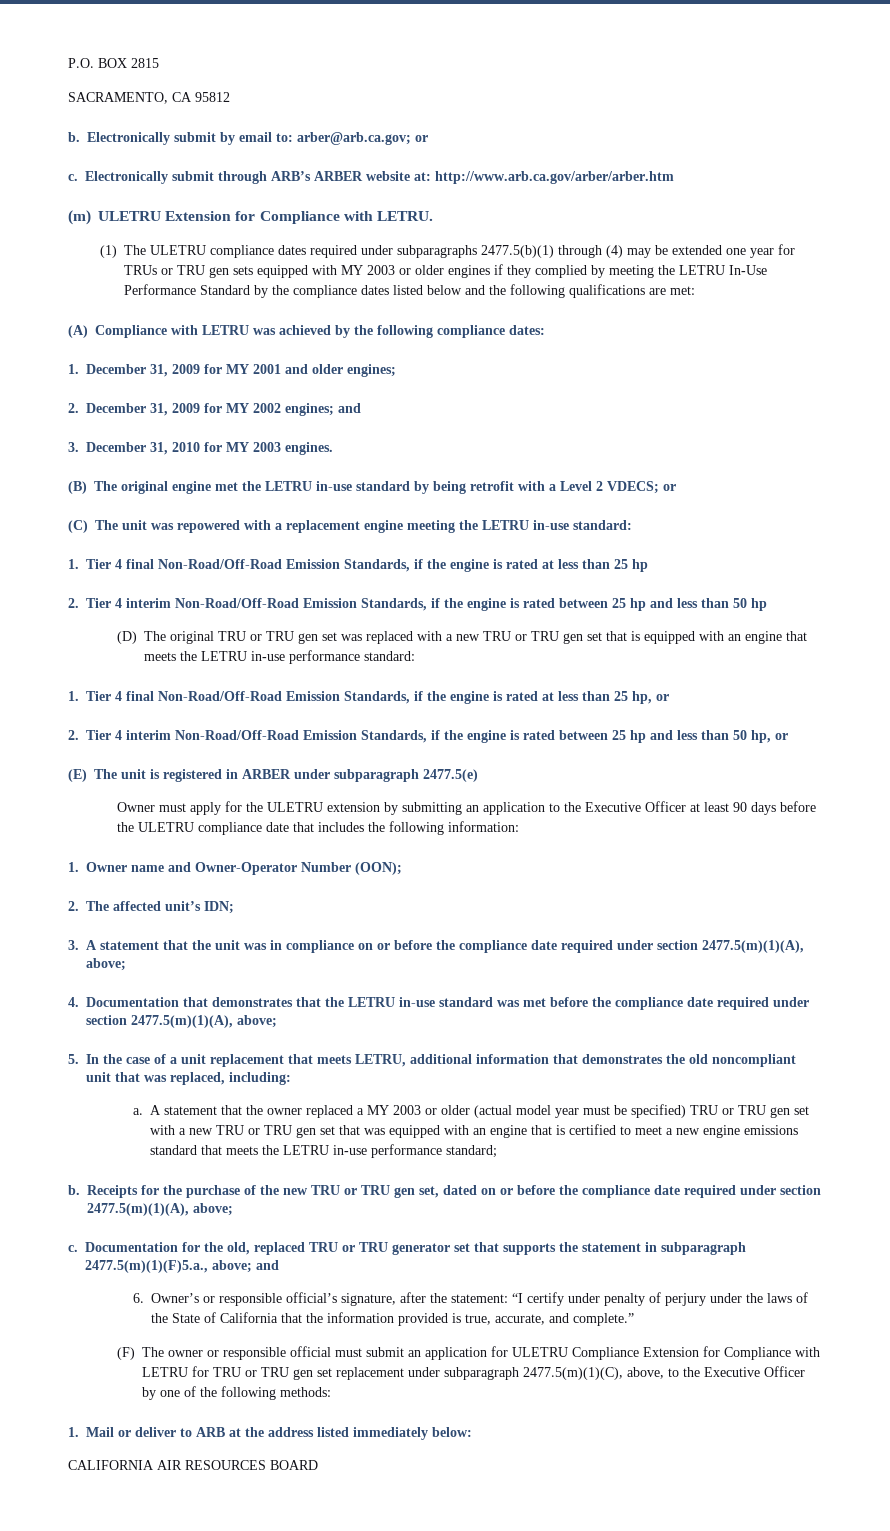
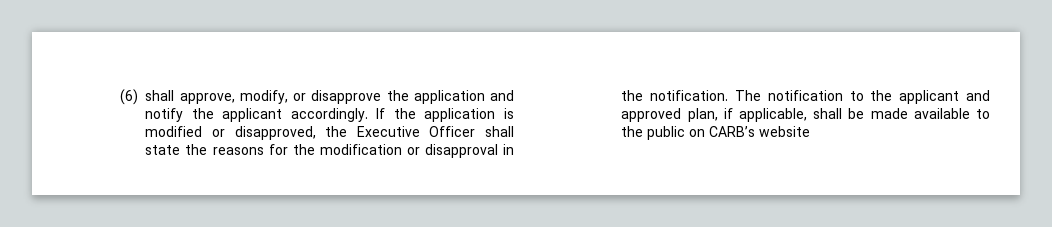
- P.O. BOX 2815
- SACRAMENTO, CA 95812
- b. Electronically submit by email to: arber@arb.ca.gov; or
- c. Electronically submit through ARB’s ARBER website at: http://www.arb.ca.gov/arber/arber.htm
- (m) ULETRU Extension for Compliance with LETRU.
- (1) The ULETRU compliance dates required under subparagraphs 2477.5(b)(1) through (4) may be extended one year for TRUs or TRU gen sets equipped with MY 2003 or older engines if they complied by meeting the LETRU In-Use Performance Standard by the compliance dates listed below and the following qualifications are met:
- (A) Compliance with LETRU was achieved by the following compliance dates:
- 1. December 31, 2009 for MY 2001 and older engines;
- 2. December 31, 2009 for MY 2002 engines; and
- 3. December 31, 2010 for MY 2003 engines.
- (B) The original engine met the LETRU in-use standard by being retrofit with a Level 2 VDECS; or
- (C) The unit was repowered with a replacement engine meeting the LETRU in-use standard:
- 1. Tier 4 final Non-Road/Off-Road Emission Standards, if the engine is rated at less than 25 hp
- 2. Tier 4 interim Non-Road/Off-Road Emission Standards, if the engine is rated between 25 hp and less than 50 hp
- (D) The original TRU or TRU gen set was replaced with a new TRU or TRU gen set that is equipped with an engine that meets the LETRU in-use performance standard:
- 1. Tier 4 final Non-Road/Off-Road Emission Standards, if the engine is rated at less than 25 hp, or
- 2. Tier 4 interim Non-Road/Off-Road Emission Standards, if the engine is rated between 25 hp and less than 50 hp, or
- (E) The unit is registered in ARBER under subparagraph 2477.5(e)
- Owner must apply for the ULETRU extension by submitting an application to the Executive Officer at least 90 days before the ULETRU compliance date that includes the following information:
- 1. Owner name and Owner-Operator Number (OON);
- 2. The affected unit’s IDN;
- 3. A statement that the unit was in compliance on or before the compliance date required under section 2477.5(m)(1)(A), above;
- 4. Documentation that demonstrates that the LETRU in-use standard was met before the compliance date required under section 2477.5(m)(1)(A), above;
- 5. In the case of a unit replacement that meets LETRU, additional information that demonstrates the old noncompliant unit that was replaced, including:
- a. A statement that the owner replaced a MY 2003 or older (actual model year must be specified) TRU or TRU gen set with a new TRU or TRU gen set that was equipped with an engine that is certified to meet a new engine emissions standard that meets the LETRU in-use performance standard;
- b. Receipts for the purchase of the new TRU or TRU gen set, dated on or before the compliance date required under section 2477.5(m)(1)(A), above;
- c. Documentation for the old, replaced TRU or TRU generator set that supports the statement in subparagraph 2477.5(m)(1)(F)5.a., above; and
- 6. Owner’s or responsible official’s signature, after the statement: “I certify under penalty of perjury under the laws of the State of California that the information provided is true, accurate, and complete.”
- (F) The owner or responsible official must submit an application for ULETRU Compliance Extension for Compliance with LETRU for TRU or TRU gen set replacement under subparagraph 2477.5(m)(1)(C), above, to the Executive Officer by one of the following methods:
- 1. Mail or deliver to ARB at the address listed immediately below:
- CALIFORNIA AIR RESOURCES BOARD
+ (6) shall approve, modify, or disapprove the application and notify the applicant accordingly. If the application is modified or disapproved, the Executive Officer shall state the reasons for the modification or disapproval in the notification. The notification to the applicant and approved plan, if applicable, shall be made available to the public on CARB’s website

